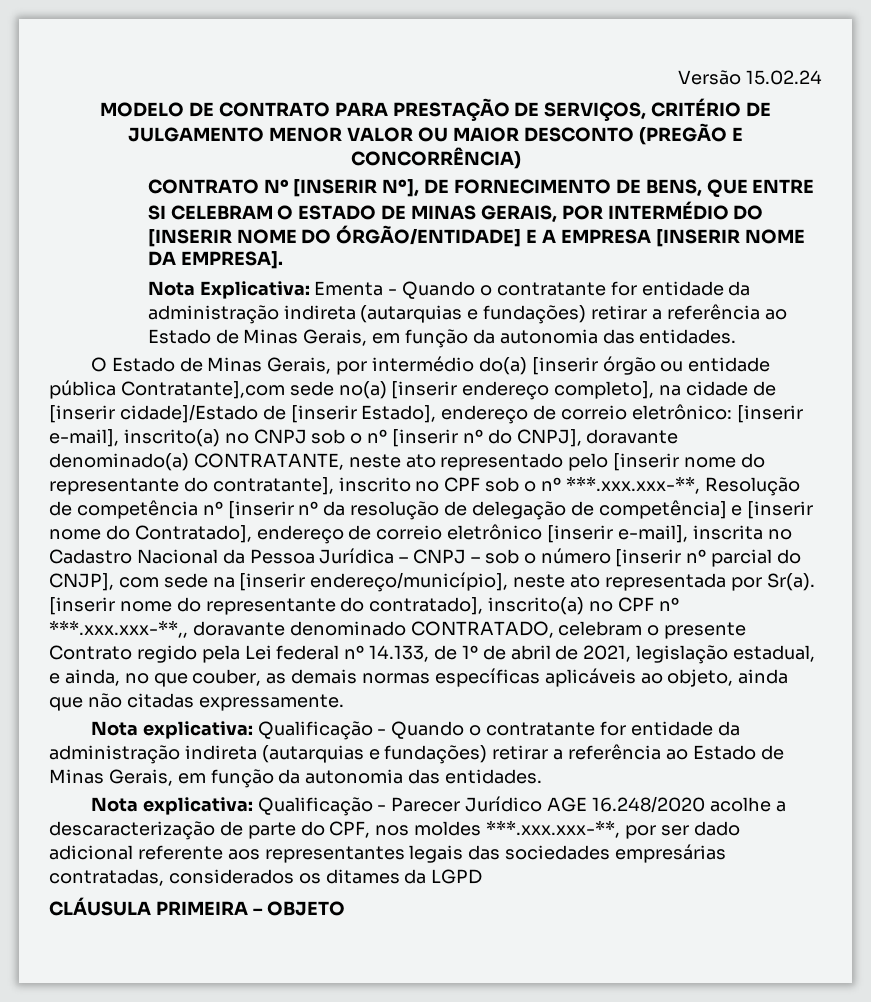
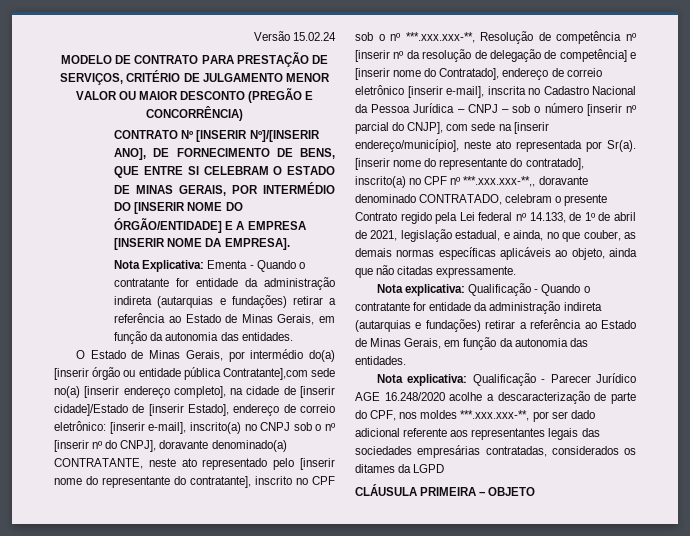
- CONTRATO Nº [INSERIR Nº], DE FORNECIMENTO DE BENS, QUE ENTRE SI CELEBRAM O ESTADO DE MINAS GERAIS, POR INTERMÉDIO DO [INSERIR NOME DO ÓRGÃO/ENTIDADE] E A EMPRESA [INSERIR NOME DA EMPRESA].
+ CONTRATO Nº [INSERIR Nº]/[INSERIR ANO], DE FORNECIMENTO DE BENS, QUE ENTRE SI CELEBRAM O ESTADO DE MINAS GERAIS, POR INTERMÉDIO DO [INSERIR NOME DO ÓRGÃO/ENTIDADE] E A EMPRESA [INSERIR NOME DA EMPRESA].

